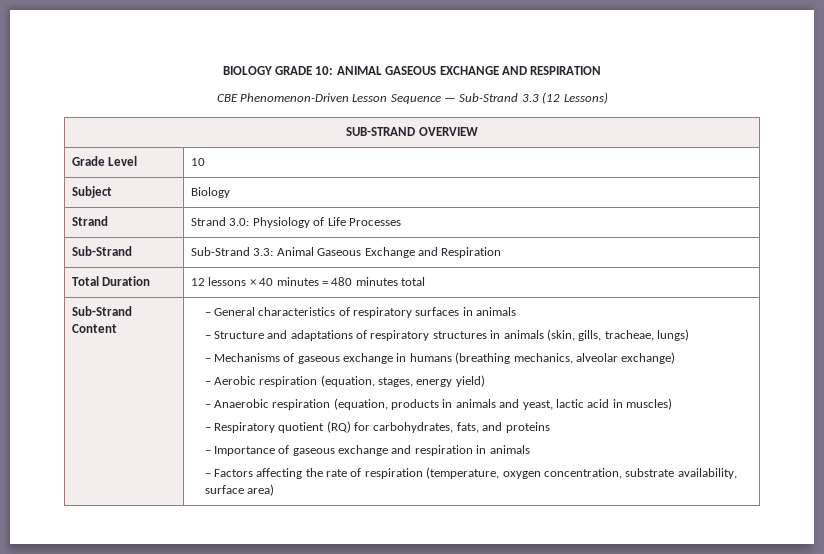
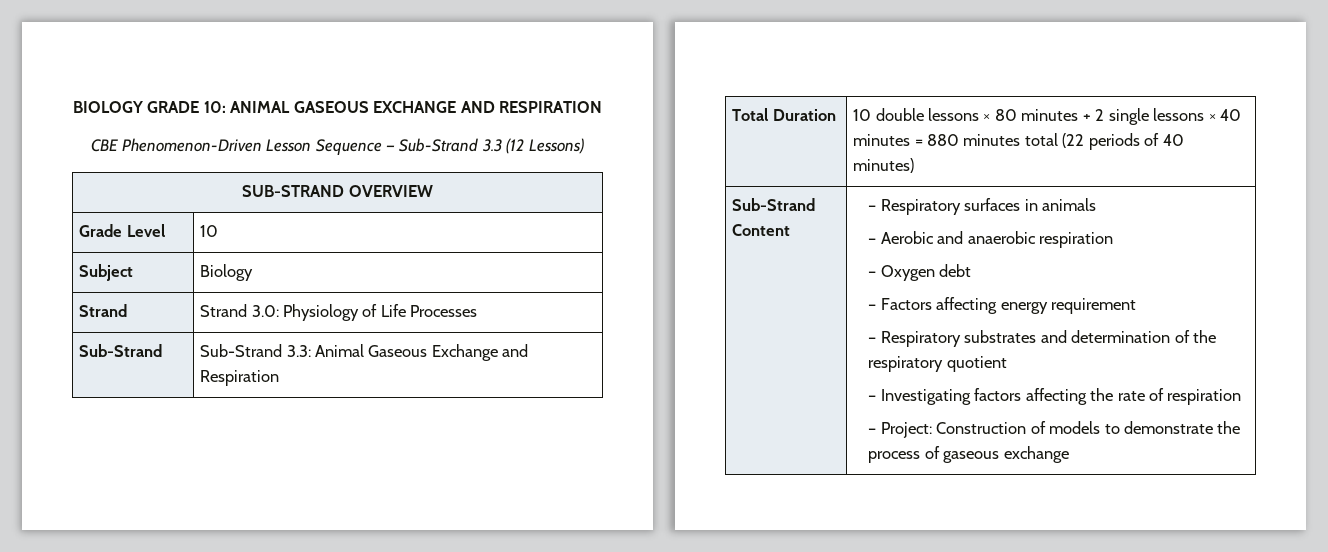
- Total Duration | 12 lessons × 40 minutes = 480 minutes total
+ Total Duration | 10 double lessons × 80 minutes + 2 single lessons × 40 minutes = 880 minutes total (22 periods of 40 minutes)
- – General characteristics of respiratory surfaces in animals
+ – Respiratory surfaces in animals
- – Structure and adaptations of respiratory structures in animals (skin, gills, tracheae, lungs)
- – Mechanisms of gaseous exchange in humans (breathing mechanics, alveolar exchange)
- – Aerobic respiration (equation, stages, energy yield)
- – Anaerobic respiration (equation, products in animals and yeast, lactic acid in muscles)
- – Respiratory quotient (RQ) for carbohydrates, fats, and proteins
- – Importance of gaseous exchange and respiration in animals
- – Factors affecting the rate of respiration (temperature, oxygen concentration, substrate availability, surface area)
+ – Aerobic and anaerobic respiration
+ – Oxygen debt
+ – Factors affecting energy requirement
+ – Respiratory substrates and determination of the respiratory quotient
+ – Investigating factors affecting the rate of respiration
+ – Project: Construction of models to demonstrate the process of gaseous exchange

